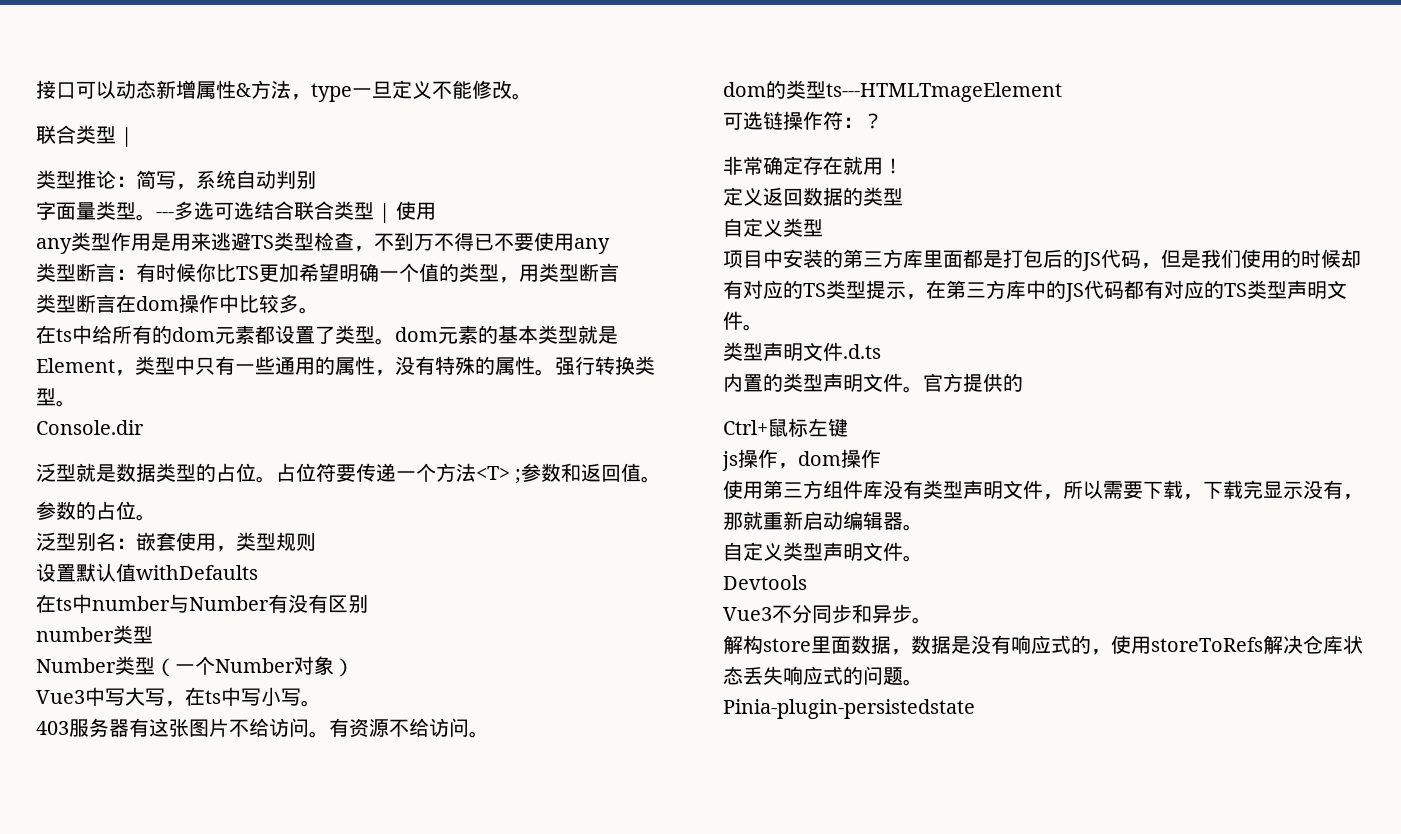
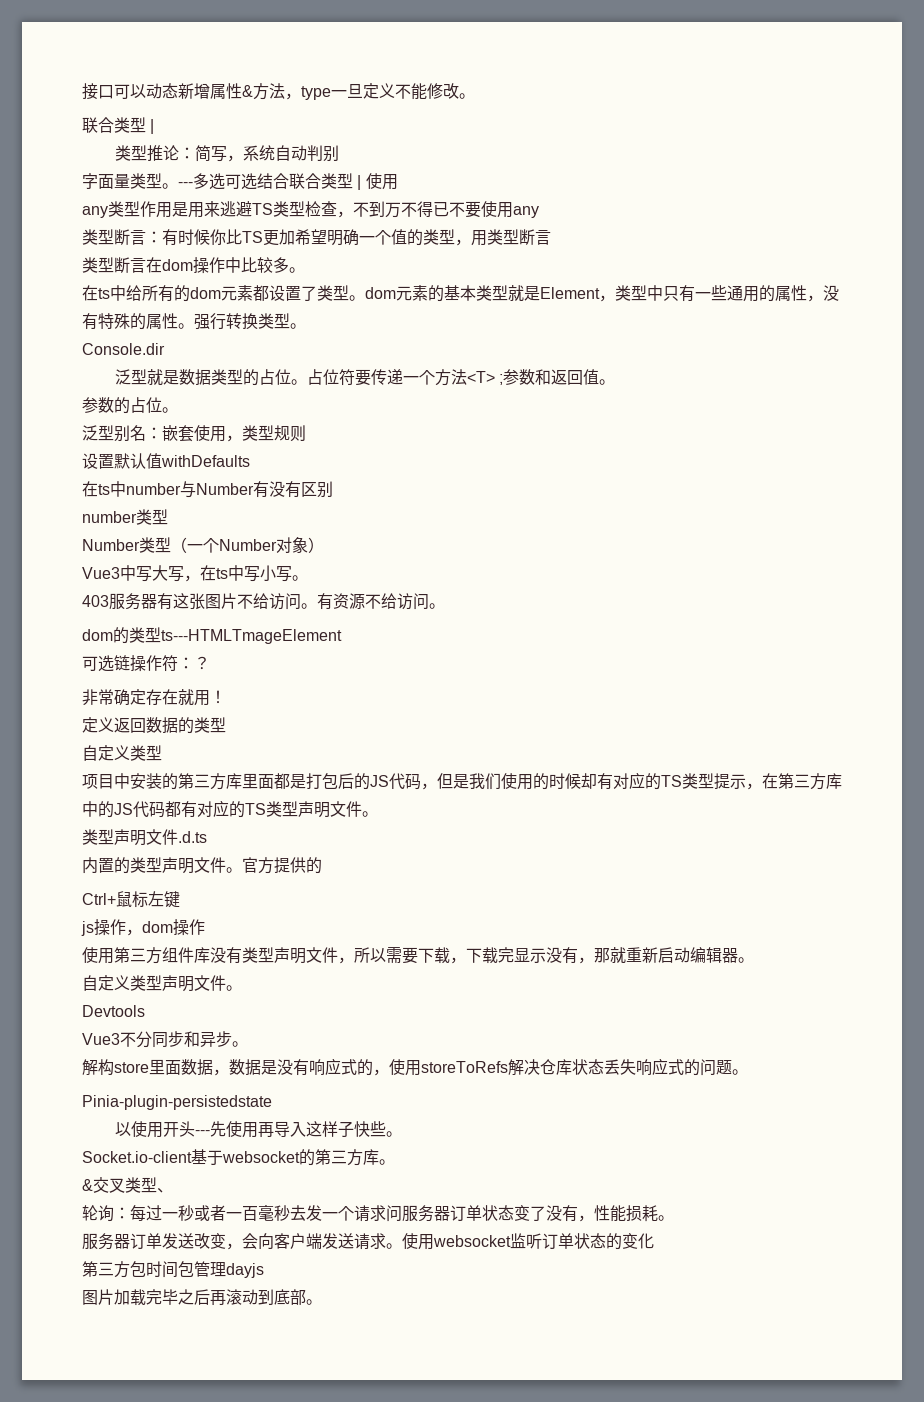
+ 以使用开头---先使用再导入这样子快些。
+ Socket.io-client基于websocket的第三方库。
+ &交叉类型、
+ 轮询：每过一秒或者一百毫秒去发一个请求问服务器订单状态变了没有，性能损耗。
+ 服务器订单发送改变，会向客户端发送请求。使用websocket监听订单状态的变化
+ 第三方包时间包管理dayjs
+ 图片加载完毕之后再滚动到底部。

